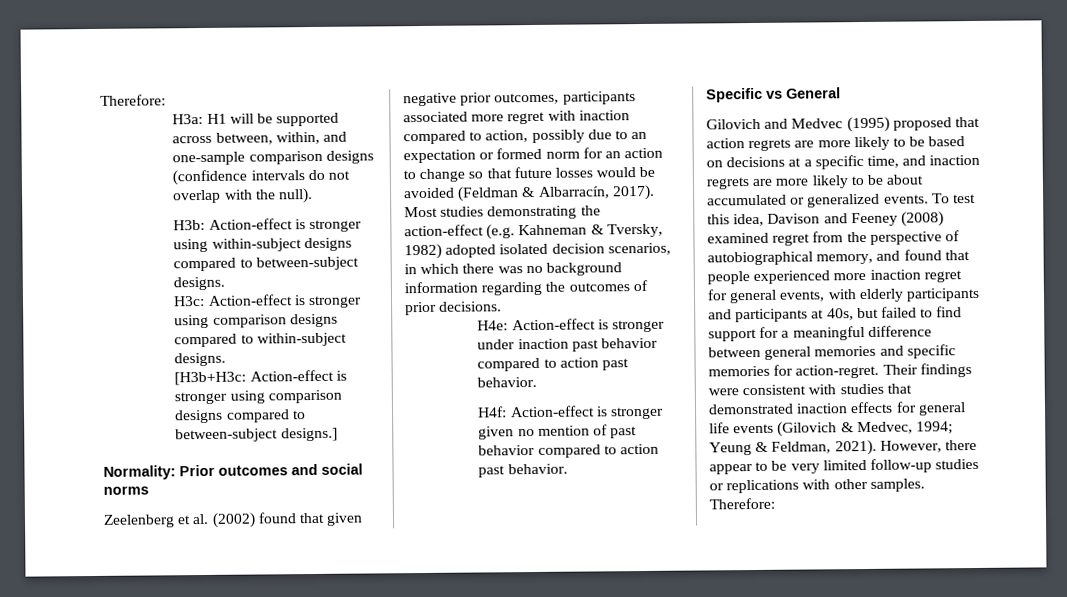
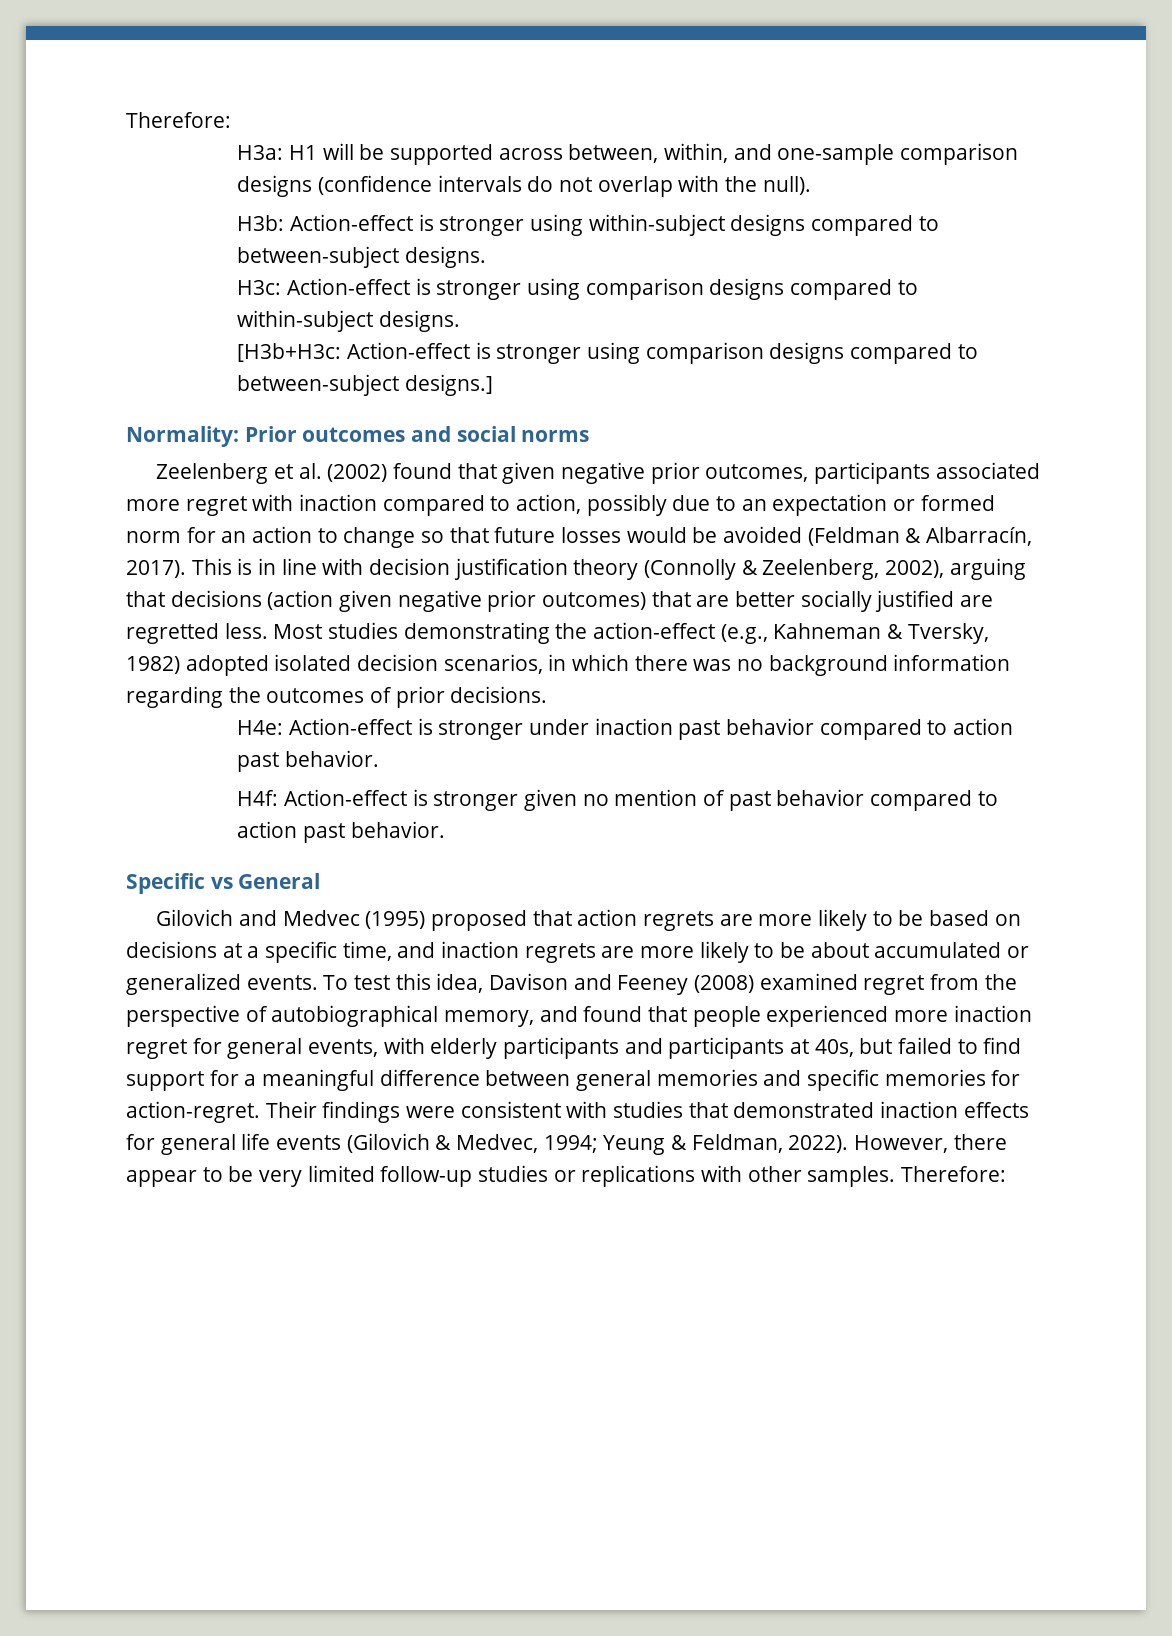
+ This is in line with decision justification theory (Connolly & Zeelenberg, 2002), arguing that decisions (action given negative prior outcomes) that are better socially justified are regretted less.
- Most studies demonstrating the action-effect (e.g. Kahneman & Tversky, 1982) adopted isolated decision scenarios, in which there was no background information regarding the outcomes of prior decisions.
+ Most studies demonstrating the action-effect (e.g., Kahneman & Tversky, 1982) adopted isolated decision scenarios, in which there was no background information regarding the outcomes of prior decisions.
- Their findings were consistent with studies that demonstrated inaction effects for general life events (Gilovich & Medvec, 1994; Yeung & Feldman, 2021).
+ Their findings were consistent with studies that demonstrated inaction effects for general life events (Gilovich & Medvec, 1994; Yeung & Feldman, 2022).

